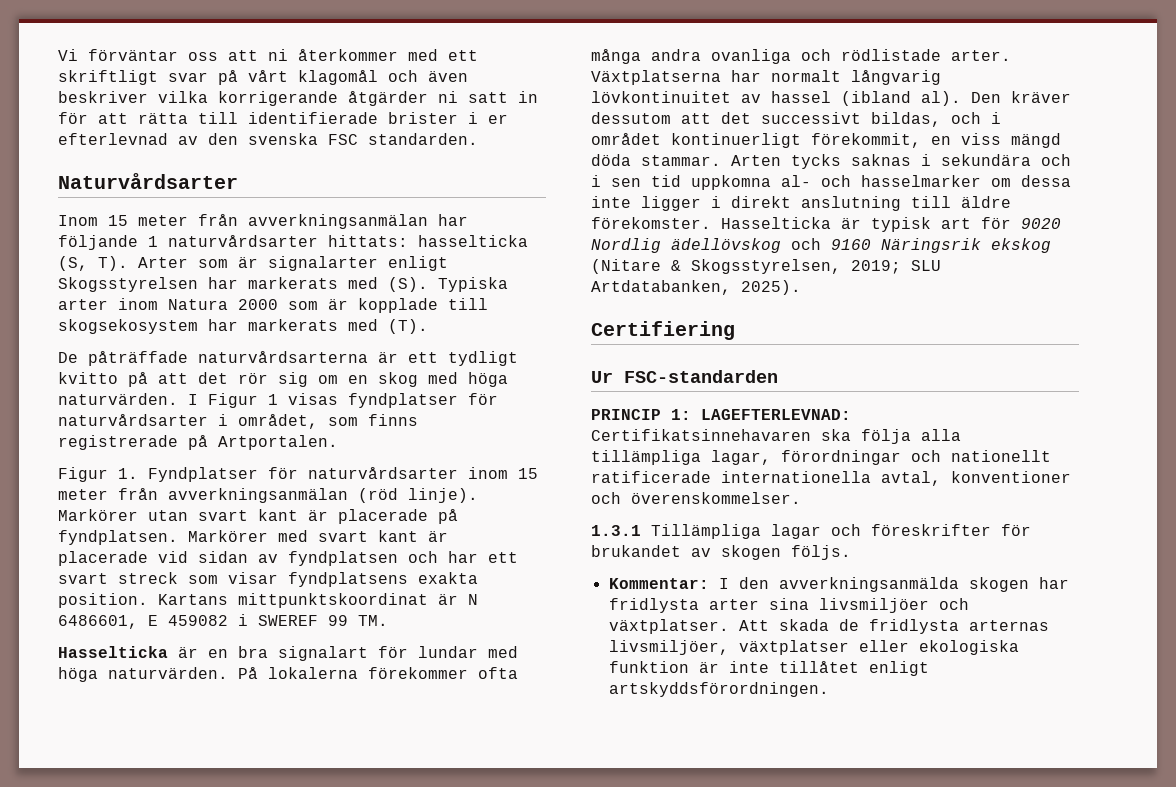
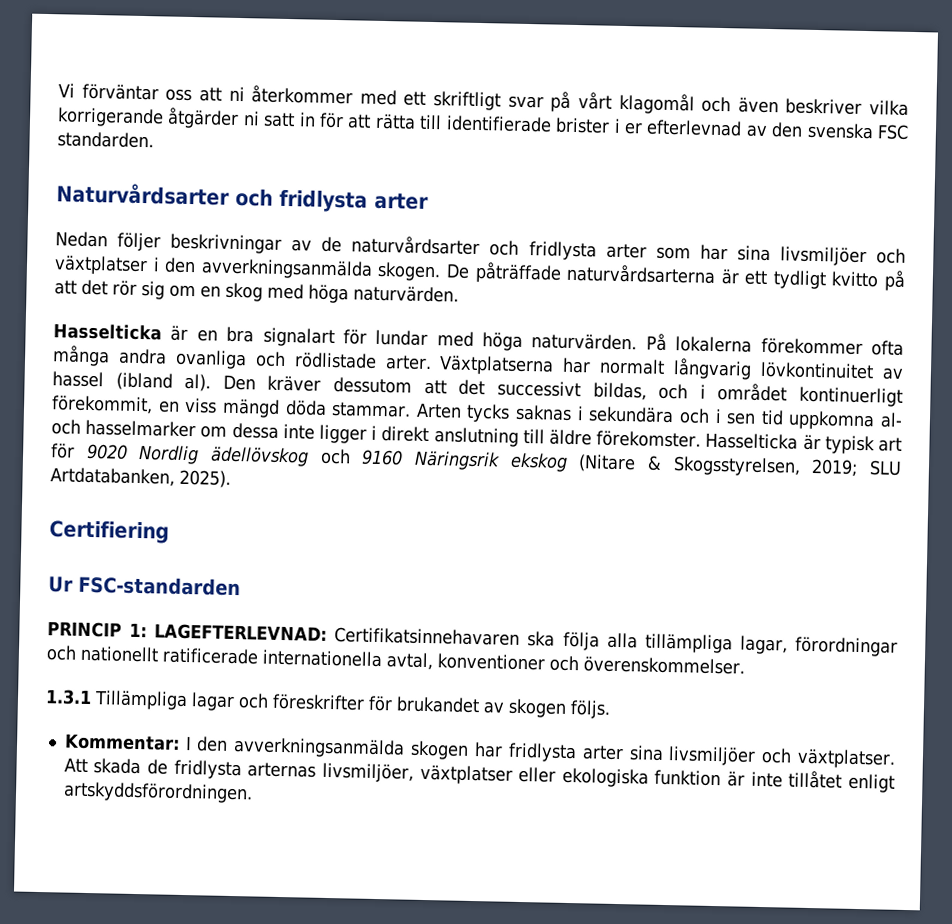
- Naturvårdsarter
- Inom 15 meter från avverkningsanmälan har följande 1 naturvårdsarter hittats: hasselticka (S, T). Arter som är signalarter enligt Skogsstyrelsen har markerats med (S). Typiska arter inom Natura 2000 som är kopplade till skogsekosystem har markerats med (T).
- De påträffade naturvårdsarterna är ett tydligt kvitto på att det rör sig om en skog med höga naturvärden. I Figur 1 visas fyndplatser för naturvårdsarter i området, som finns registrerade på Artportalen.
- Figur 1. Fyndplatser för naturvårdsarter inom 15 meter från avverkningsanmälan (röd linje). Markörer utan svart kant är placerade på fyndplatsen. Markörer med svart kant är placerade vid sidan av fyndplatsen och har ett svart streck som visar fyndplatsens exakta position. Kartans mittpunktskoordinat är N 6486601, E 459082 i SWEREF 99 TM.
+ Naturvårdsarter och fridlysta arter
+ Nedan följer beskrivningar av de naturvårdsarter och fridlysta arter som har sina livsmiljöer och växtplatser i den avverkningsanmälda skogen. De påträffade naturvårdsarterna är ett tydligt kvitto på att det rör sig om en skog med höga naturvärden.

